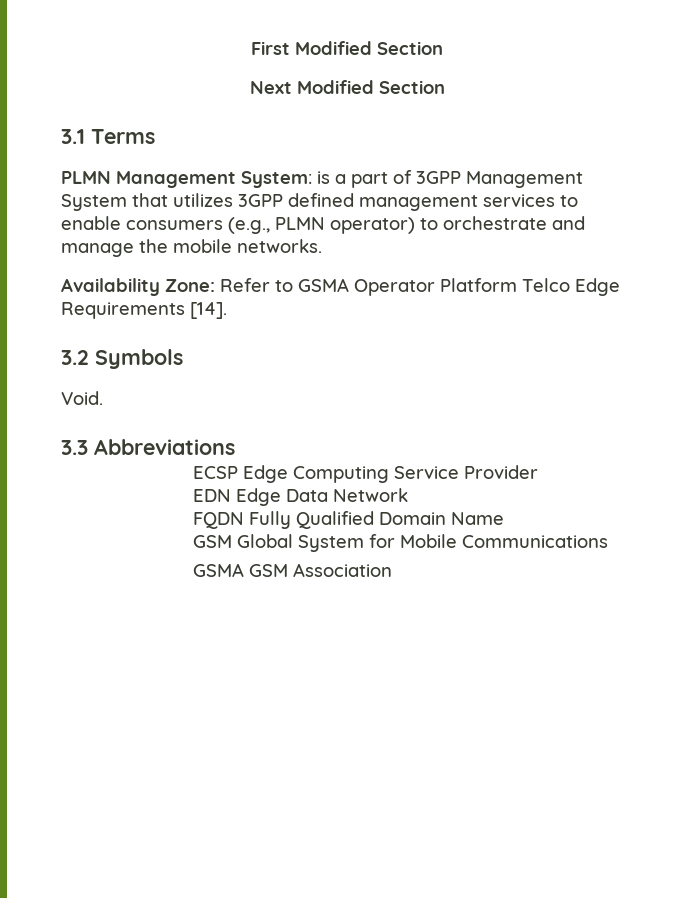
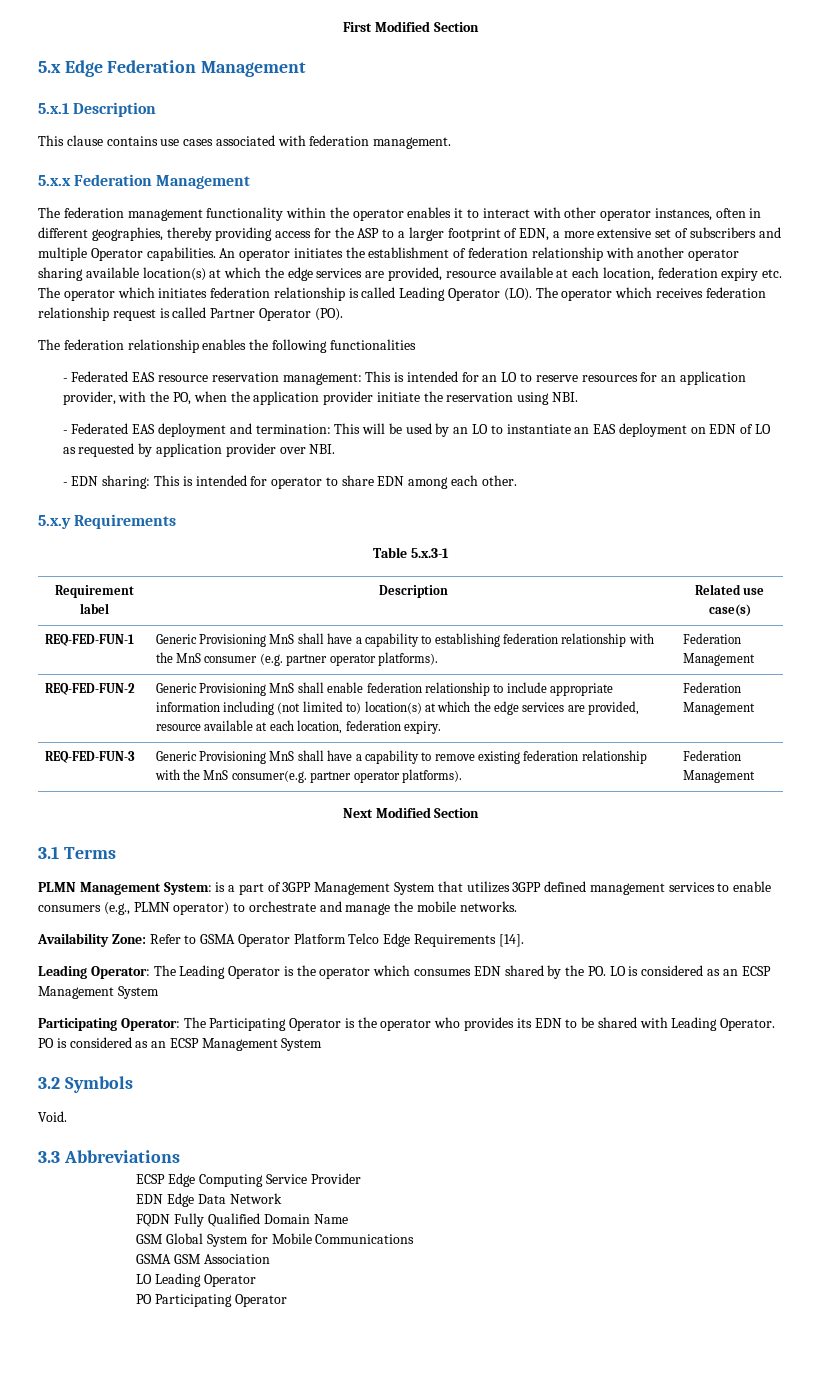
+ 5.x Edge Federation Management
+ 5.x.1 Description
+ This clause contains use cases associated with federation management.
+ 5.x.x Federation Management
+ The federation management functionality within the operator enables it to interact with other operator instances, often in different geographies, thereby providing access for the ASP to a larger footprint of EDN, a more extensive set of subscribers and multiple Operator capabilities. An operator initiates the establishment of federation relationship with another operator sharing available location(s) at which the edge services are provided, resource available at each location, federation expiry etc. The operator which initiates federation relationship is called Leading Operator (LO). The operator which receives federation relationship request is called Partner Operator (PO).
+ The federation relationship enables the following functionalities
+ - Federated EAS resource reservation management: This is intended for an LO to reserve resources for an application provider, with the PO, when the application provider initiate the reservation using NBI.
+ - Federated EAS deployment and termination: This will be used by an LO to instantiate an EAS deployment on EDN of LO as requested by application provider over NBI.
+ - EDN sharing: This is intended for operator to share EDN among each other.
+ 5.x.y Requirements
+ Table 5.x.3-1
+ Requirement label | Description | Related use case(s)
+ REQ-FED-FUN-1 | Generic Provisioning MnS shall have a capability to establishing federation relationship with the MnS consumer (e.g. partner operator platforms). | Federation Management
+ REQ-FED-FUN-2 | Generic Provisioning MnS shall enable federation relationship to include appropriate information including (not limited to) location(s) at which the edge services are provided, resource available at each location, federation expiry. | Federation Management
+ REQ-FED-FUN-3 | Generic Provisioning MnS shall have a capability to remove existing federation relationship with the MnS consumer(e.g. partner operator platforms). | Federation Management
+ Leading Operator: The Leading Operator is the operator which consumes EDN shared by the PO. LO is considered as an ECSP Management System
+ Participating Operator: The Participating Operator is the operator who provides its EDN to be shared with Leading Operator. PO is considered as an ECSP Management System
+ LO Leading Operator
+ PO Participating Operator

